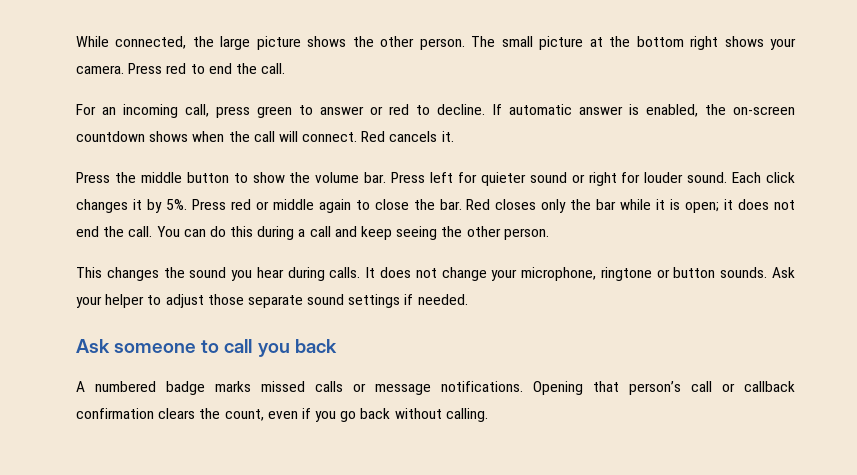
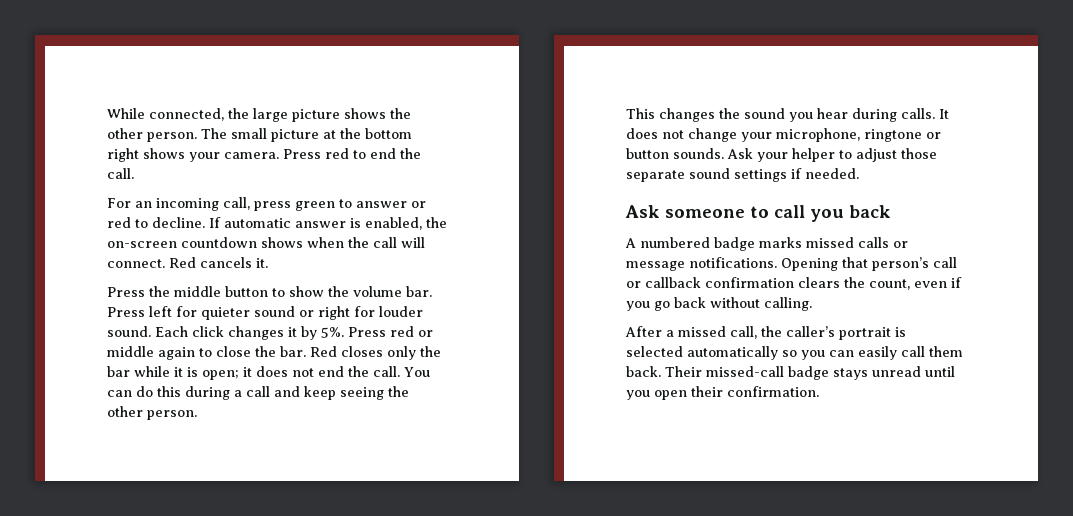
+ After a missed call, the caller’s portrait is selected automatically so you can easily call them back. Their missed-call badge stays unread until you open their confirmation.

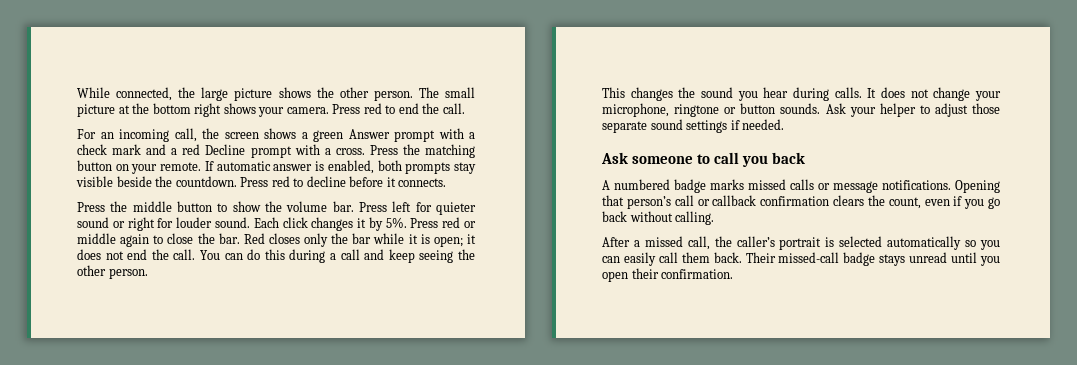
- For an incoming call, press green to answer or red to decline.
+ For an incoming call, the screen shows a green Answer prompt with a check mark and a red Decline prompt with a cross. Press the matching button on your remote.
- If automatic answer is enabled, the on-screen countdown shows when the call will connect. Red cancels it.
+ If automatic answer is enabled, both prompts stay visible beside the countdown. Press red to decline before it connects.

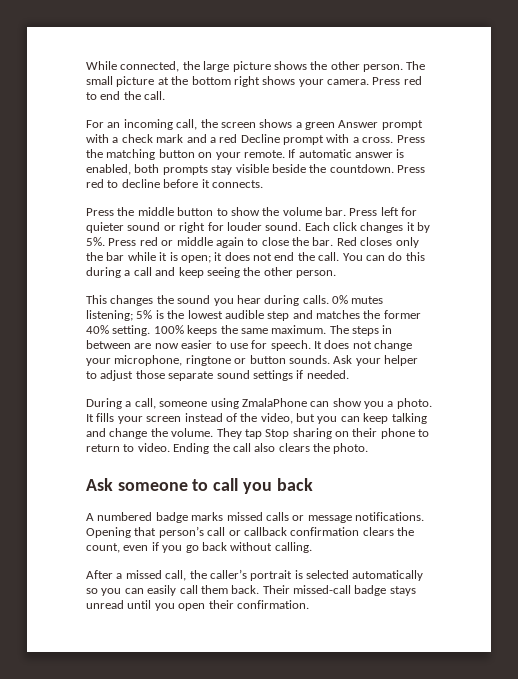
+ 0% mutes listening; 5% is the lowest audible step and matches the former 40% setting. 100% keeps the same maximum. The steps in between are now easier to use for speech.
+ During a call, someone using ZmalaPhone can show you a photo. It fills your screen instead of the video, but you can keep talking and change the volume. They tap Stop sharing on their phone to return to video. Ending the call also clears the photo.

